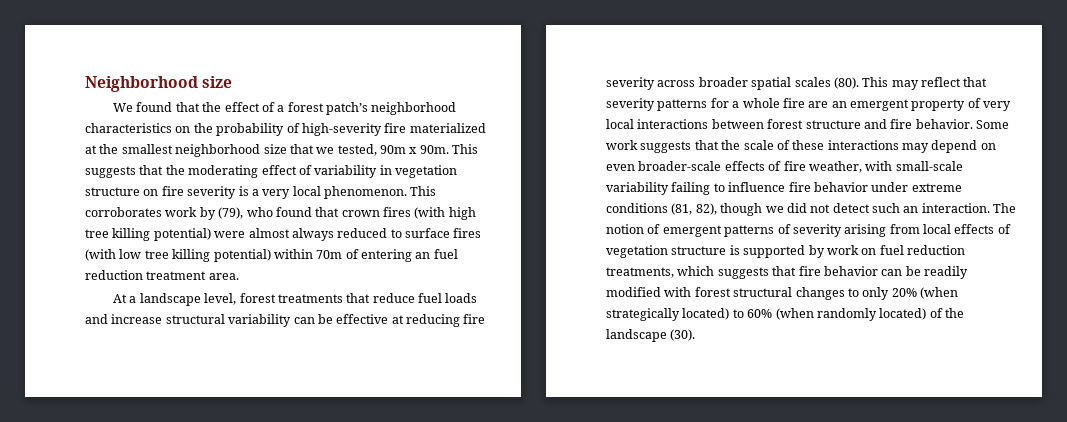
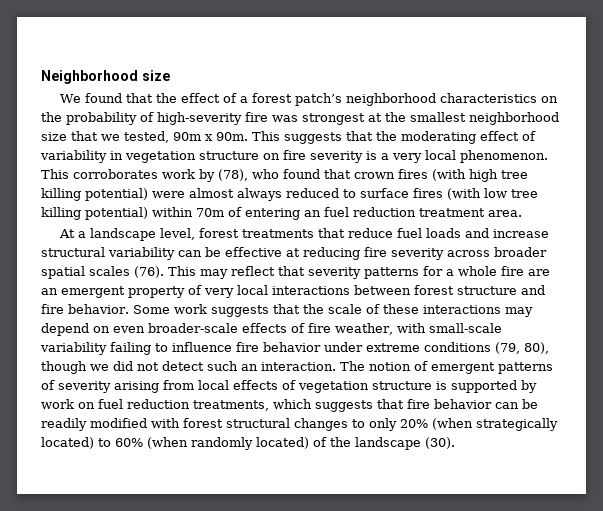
- We found that the effect of a forest patch’s neighborhood characteristics on the probability of high-severity fire materialized at the smallest neighborhood size that we tested, 90m x 90m.
+ We found that the effect of a forest patch’s neighborhood characteristics on the probability of high-severity fire was strongest at the smallest neighborhood size that we tested, 90m x 90m.
- This corroborates work by (79), who found that crown fires (with high tree killing potential) were almost always reduced to surface fires (with low tree killing potential) within 70m of entering an fuel reduction treatment area.
+ This corroborates work by (78), who found that crown fires (with high tree killing potential) were almost always reduced to surface fires (with low tree killing potential) within 70m of entering an fuel reduction treatment area.
- At a landscape level, forest treatments that reduce fuel loads and increase structural variability can be effective at reducing fire severity across broader spatial scales (80).
+ At a landscape level, forest treatments that reduce fuel loads and increase structural variability can be effective at reducing fire severity across broader spatial scales (76).
- Some work suggests that the scale of these interactions may depend on even broader-scale effects of fire weather, with small-scale variability failing to influence fire behavior under extreme conditions (81, 82), though we did not detect such an interaction.
+ Some work suggests that the scale of these interactions may depend on even broader-scale effects of fire weather, with small-scale variability failing to influence fire behavior under extreme conditions (79, 80), though we did not detect such an interaction.

